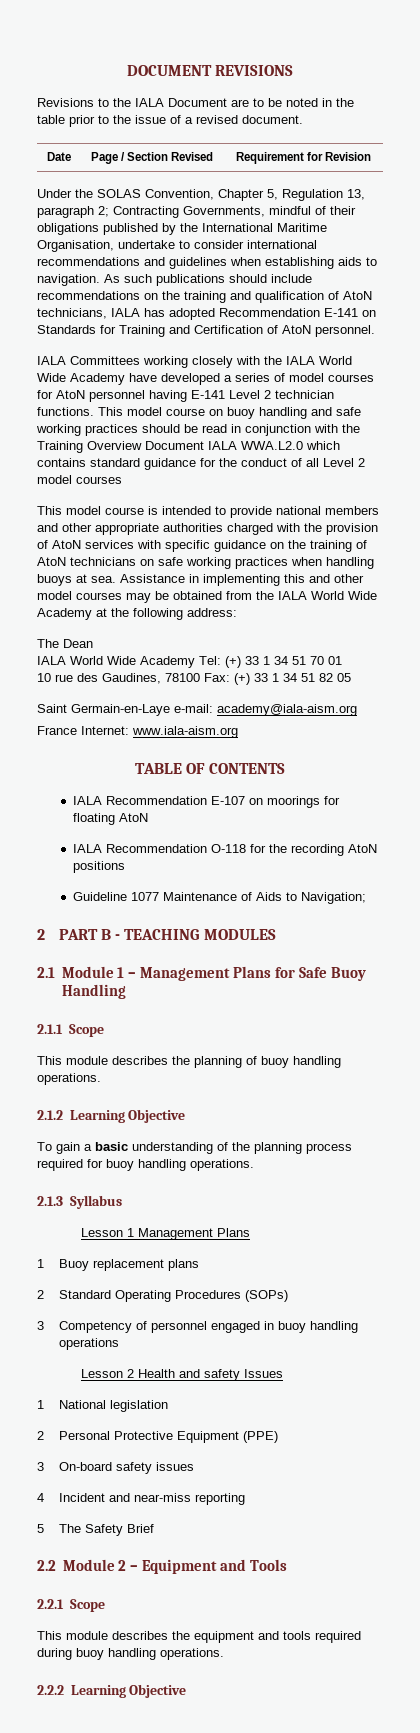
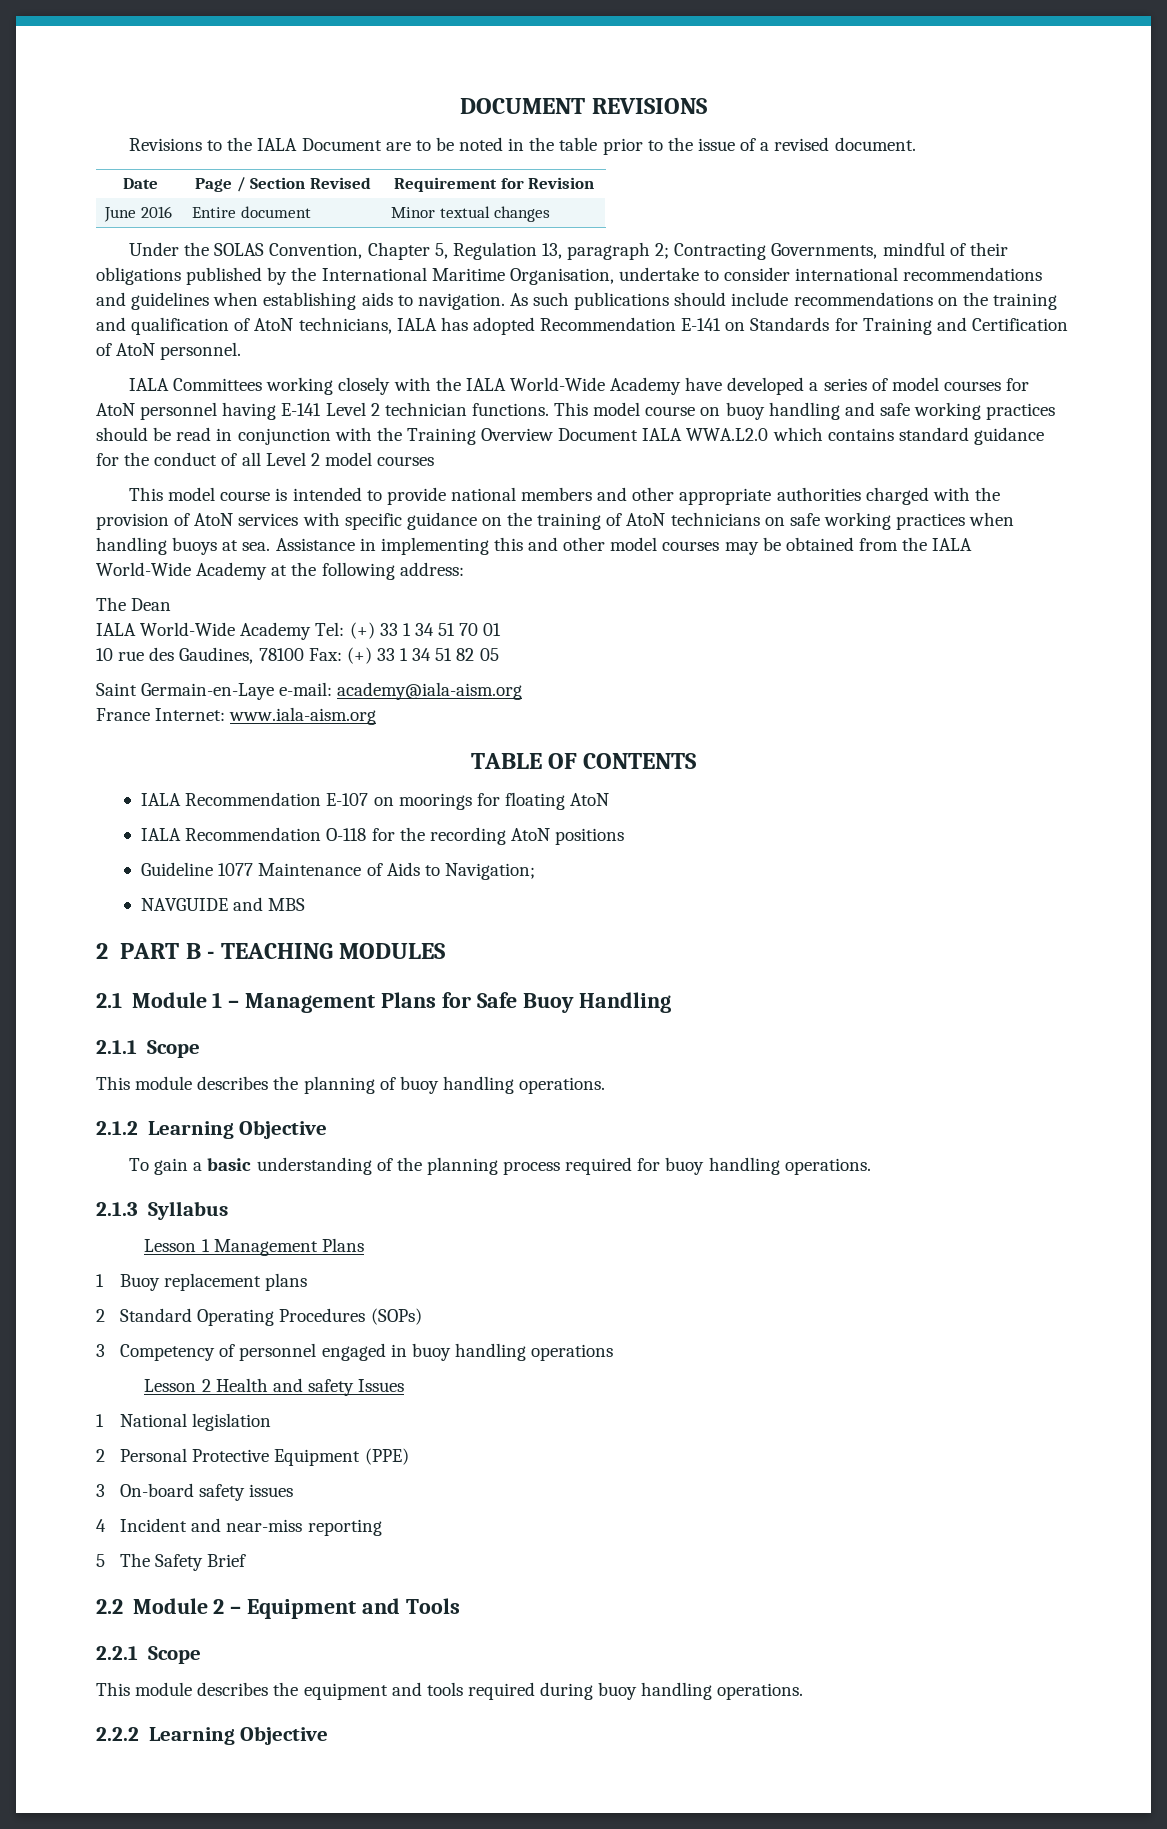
+ June 2016 | Entire document | Minor textual changes
- IALA Committees working closely with the IALA World Wide Academy have developed a series of model courses for AtoN personnel having E-141 Level 2 technician functions.
+ IALA Committees working closely with the IALA World-Wide Academy have developed a series of model courses for AtoN personnel having E-141 Level 2 technician functions.
- Assistance in implementing this and other model courses may be obtained from the IALA World Wide Academy at the following address:
+ Assistance in implementing this and other model courses may be obtained from the IALA World-Wide Academy at the following address:
- IALA World Wide Academy Tel: (+) 33 1 34 51 70 01
+ IALA World-Wide Academy Tel: (+) 33 1 34 51 70 01
+ NAVGUIDE and MBS

